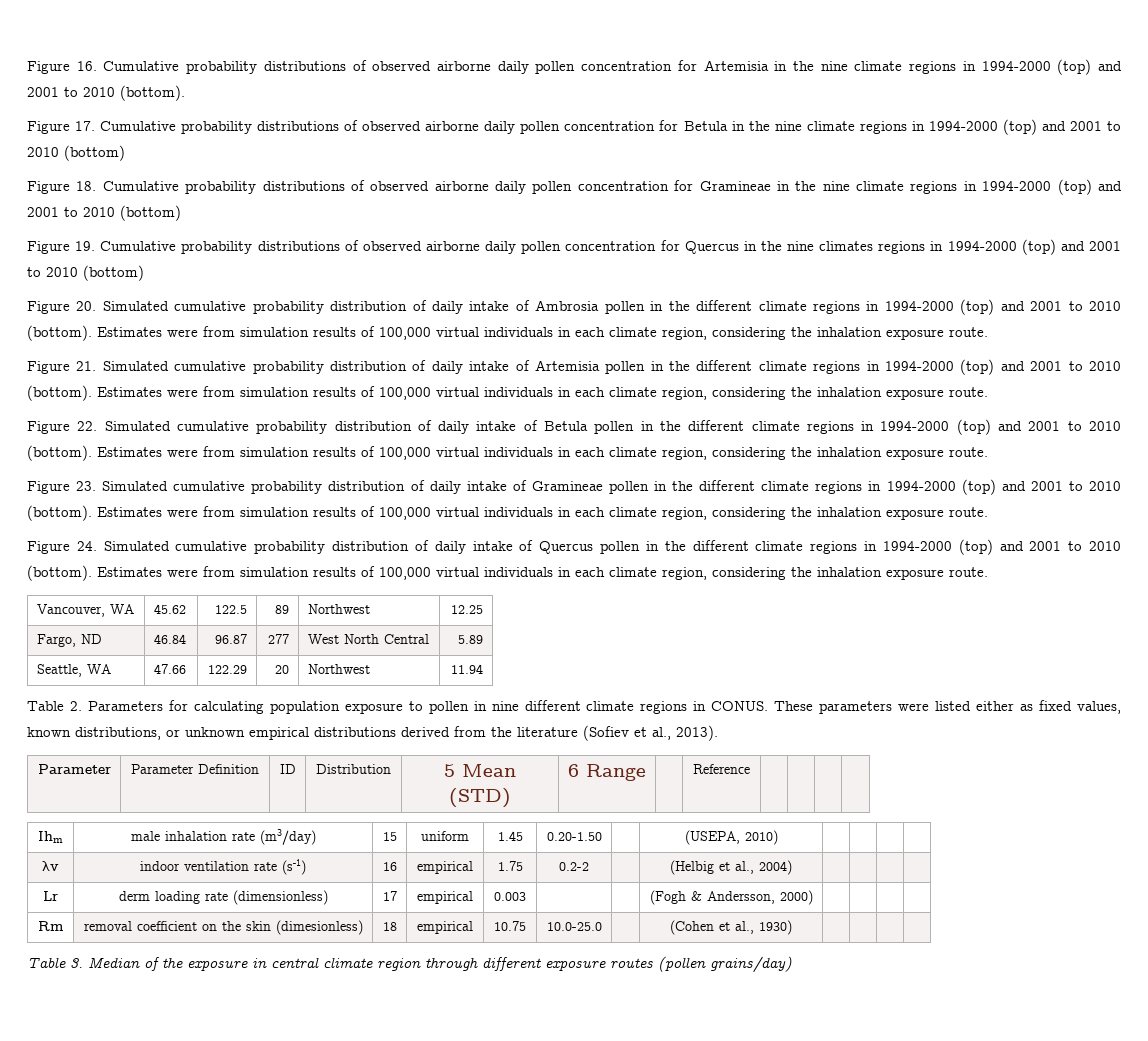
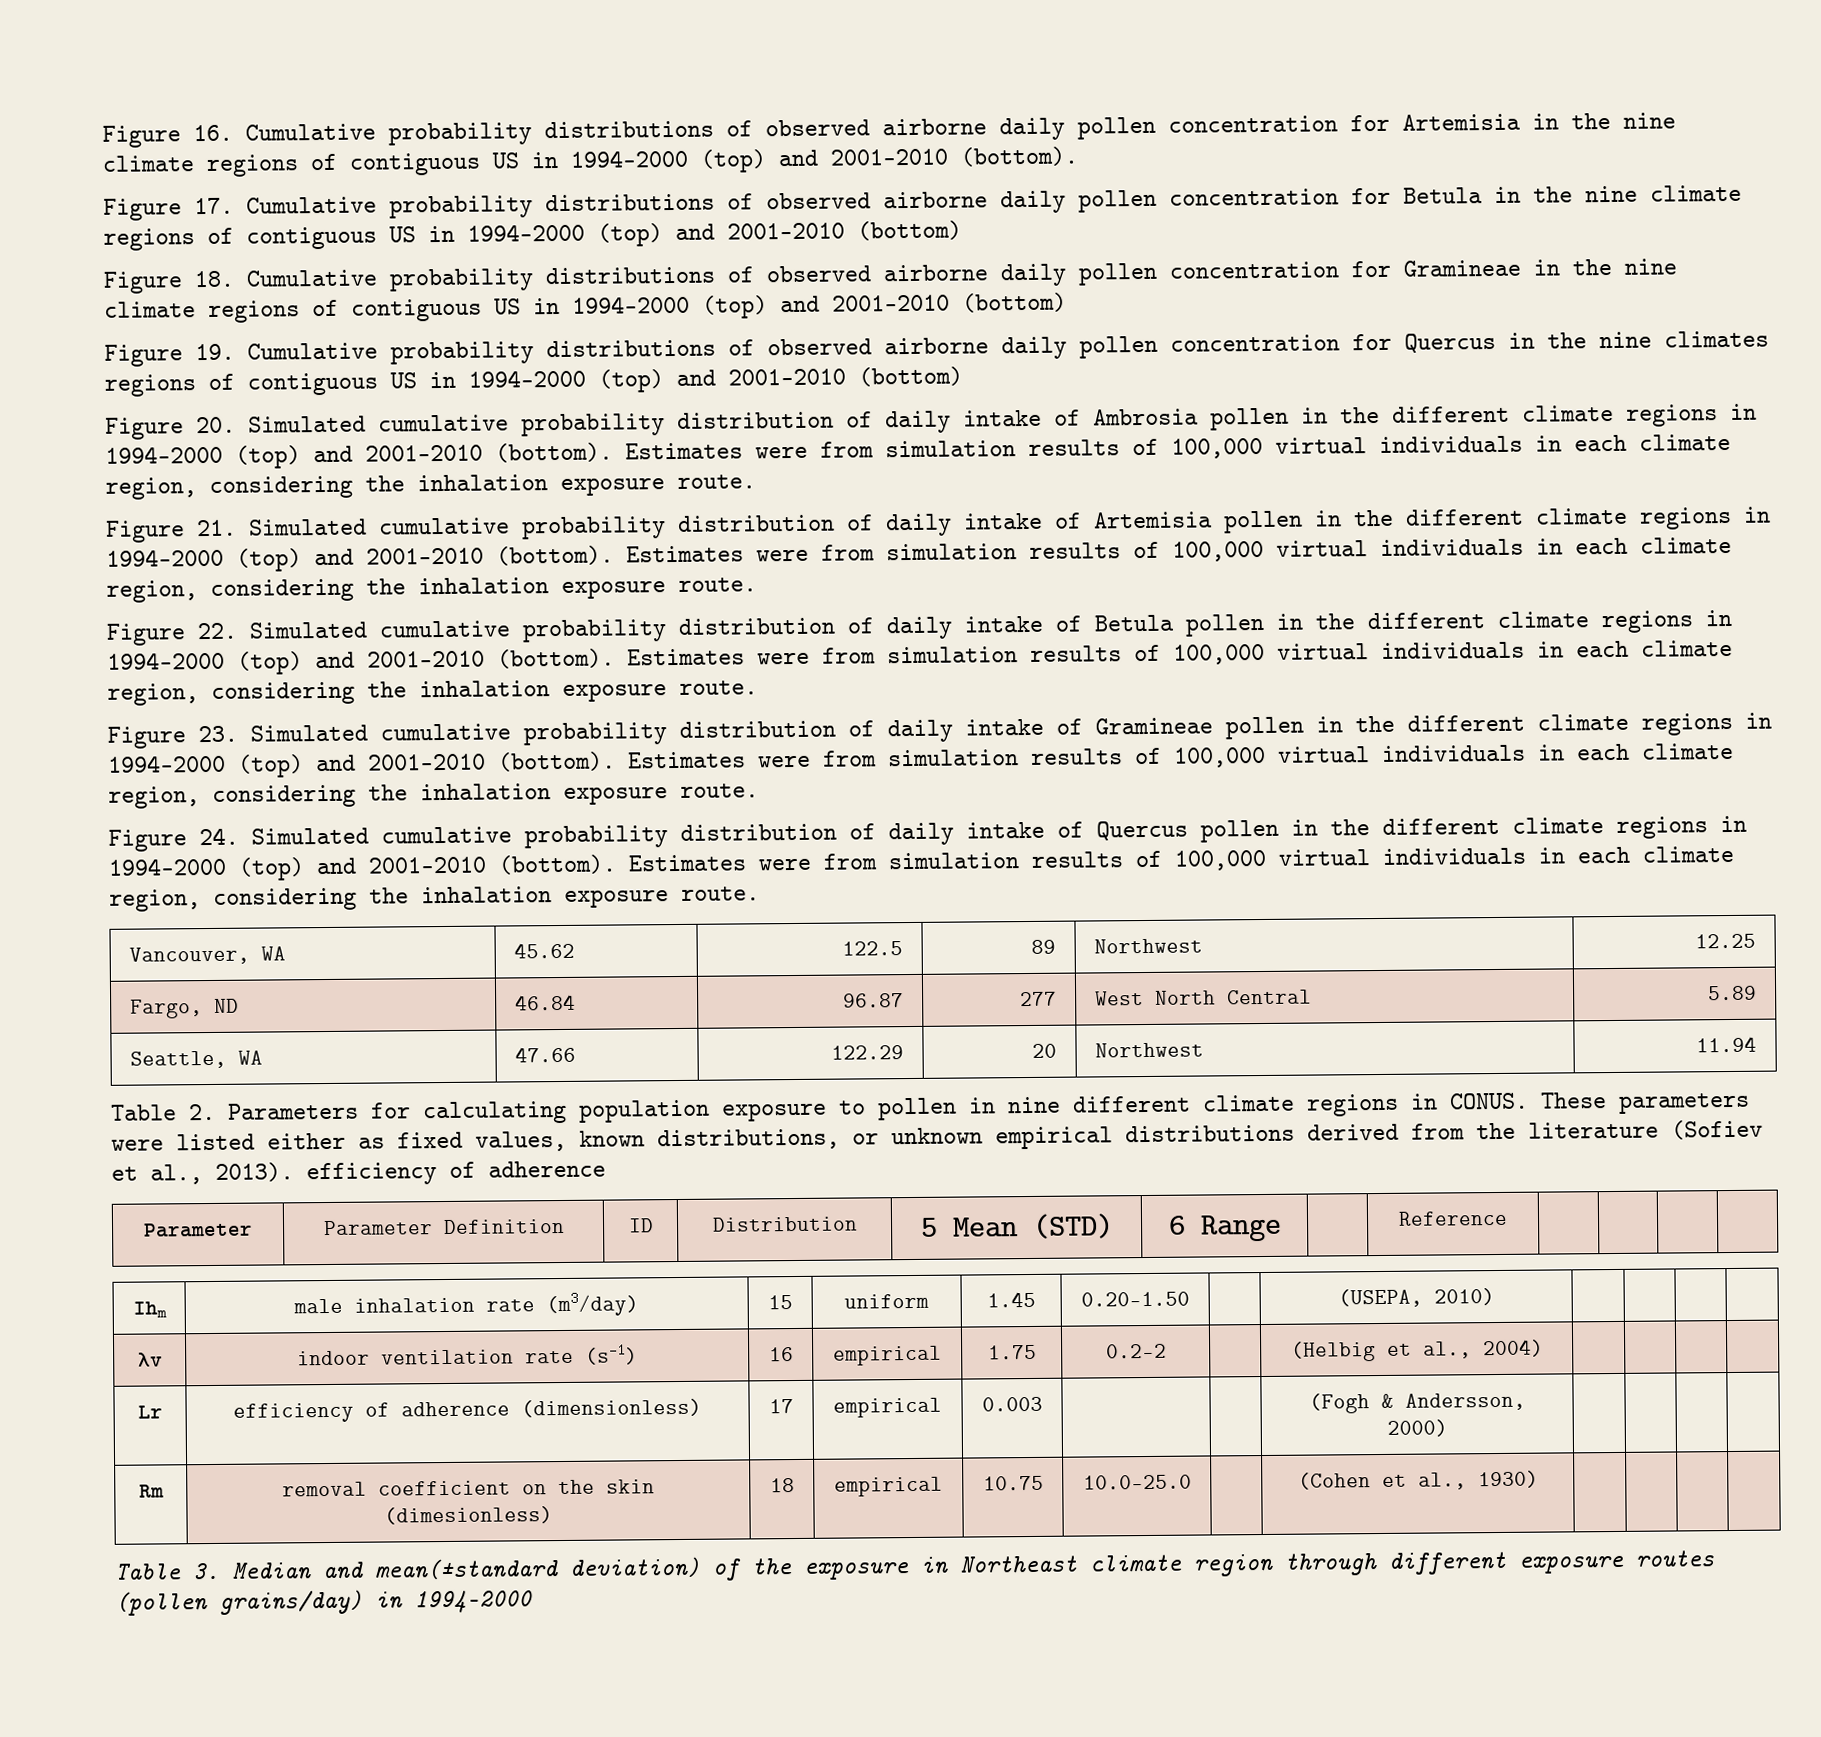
- Figure 16. Cumulative probability distributions of observed airborne daily pollen concentration for Artemisia in the nine climate regions in 1994-2000 (top) and 2001 to 2010 (bottom).
+ Figure 16. Cumulative probability distributions of observed airborne daily pollen concentration for Artemisia in the nine climate regions of contiguous US in 1994-2000 (top) and 2001-2010 (bottom).
- Figure 17. Cumulative probability distributions of observed airborne daily pollen concentration for Betula in the nine climate regions in 1994-2000 (top) and 2001 to 2010 (bottom)
+ Figure 17. Cumulative probability distributions of observed airborne daily pollen concentration for Betula in the nine climate regions of contiguous US in 1994-2000 (top) and 2001-2010 (bottom)
- Figure 18. Cumulative probability distributions of observed airborne daily pollen concentration for Gramineae in the nine climate regions in 1994-2000 (top) and 2001 to 2010 (bottom)
+ Figure 18. Cumulative probability distributions of observed airborne daily pollen concentration for Gramineae in the nine climate regions of contiguous US in 1994-2000 (top) and 2001-2010 (bottom)
- Figure 19. Cumulative probability distributions of observed airborne daily pollen concentration for Quercus in the nine climates regions in 1994-2000 (top) and 2001 to 2010 (bottom)
+ Figure 19. Cumulative probability distributions of observed airborne daily pollen concentration for Quercus in the nine climates regions of contiguous US in 1994-2000 (top) and 2001-2010 (bottom)
- Figure 20. Simulated cumulative probability distribution of daily intake of Ambrosia pollen in the different climate regions in 1994-2000 (top) and 2001 to 2010 (bottom).
+ Figure 20. Simulated cumulative probability distribution of daily intake of Ambrosia pollen in the different climate regions in 1994-2000 (top) and 2001-2010 (bottom).
- Figure 21. Simulated cumulative probability distribution of daily intake of Artemisia pollen in the different climate regions in 1994-2000 (top) and 2001 to 2010 (bottom).
+ Figure 21. Simulated cumulative probability distribution of daily intake of Artemisia pollen in the different climate regions in 1994-2000 (top) and 2001-2010 (bottom).
- Figure 22. Simulated cumulative probability distribution of daily intake of Betula pollen in the different climate regions in 1994-2000 (top) and 2001 to 2010 (bottom).
+ Figure 22. Simulated cumulative probability distribution of daily intake of Betula pollen in the different climate regions in 1994-2000 (top) and 2001-2010 (bottom).
- Figure 23. Simulated cumulative probability distribution of daily intake of Gramineae pollen in the different climate regions in 1994-2000 (top) and 2001 to 2010 (bottom).
+ Figure 23. Simulated cumulative probability distribution of daily intake of Gramineae pollen in the different climate regions in 1994-2000 (top) and 2001-2010 (bottom).
- Figure 24. Simulated cumulative probability distribution of daily intake of Quercus pollen in the different climate regions in 1994-2000 (top) and 2001 to 2010 (bottom).
+ Figure 24. Simulated cumulative probability distribution of daily intake of Quercus pollen in the different climate regions in 1994-2000 (top) and 2001-2010 (bottom).
- These parameters were listed either as fixed values, known distributions, or unknown empirical distributions derived from the literature (Sofiev et al., 2013).
+ These parameters were listed either as fixed values, known distributions, or unknown empirical distributions derived from the literature (Sofiev et al., 2013). efficiency of adherence
- Lr | derm loading rate (dimensionless) | 17 | empirical | 0.003 | | | (Fogh & Andersson, 2000) | | | |
+ Lr | efficiency of adherence (dimensionless) | 17 | empirical | 0.003 | | | (Fogh & Andersson, 2000) | | | |
- Table 3. Median of the exposure in central climate region through different exposure routes (pollen grains/day)
+ Table 3. Median and mean(±standard deviation) of the exposure in Northeast climate region through different exposure routes (pollen grains/day) in 1994-2000

